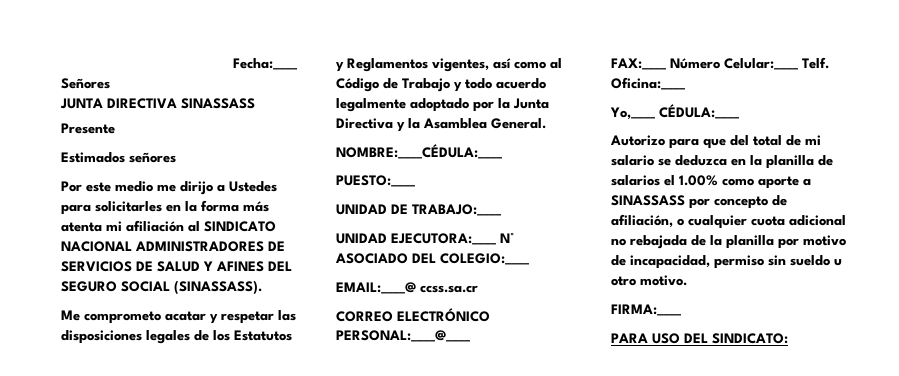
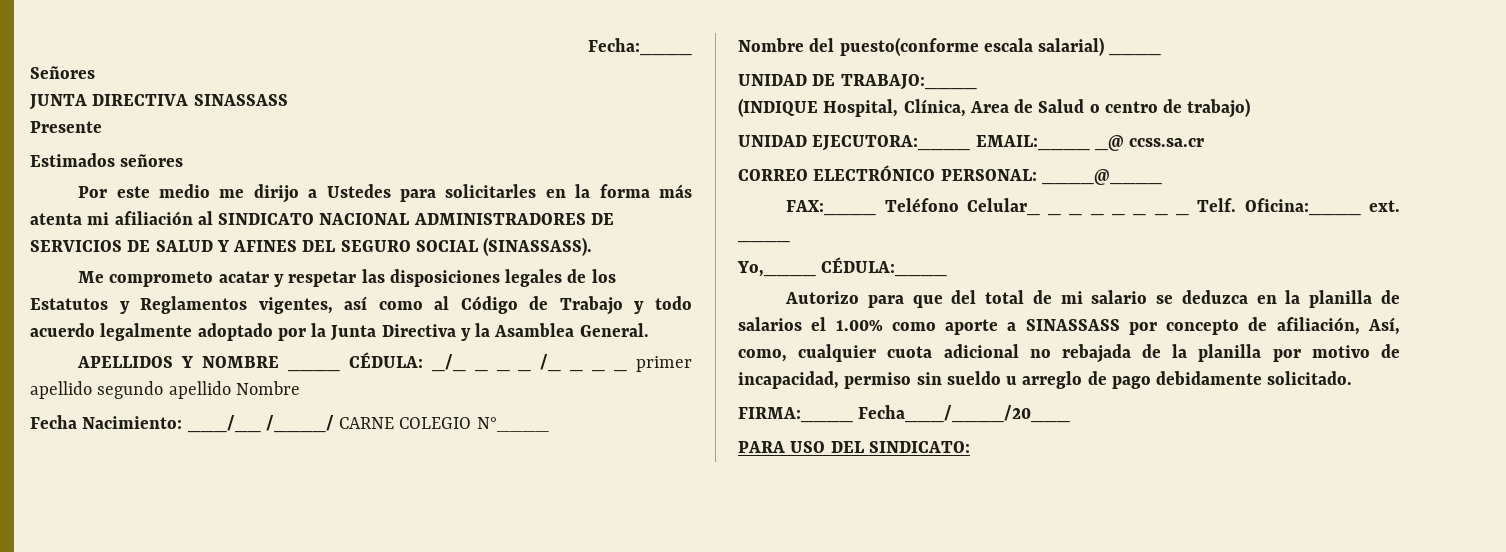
- NOMBRE:____CÉDULA:____
- PUESTO:____
+ APELLIDOS Y NOMBRE ____ CÉDULA: _/_ _ _ _ /_ _ _ _ primer apellido segundo apellido Nombre
+ Fecha Nacimiento: ___/__ /____/ CARNE COLEGIO N°____
+ Nombre del puesto(conforme escala salarial) ____
  UNIDAD DE TRABAJO:____
- UNIDAD EJECUTORA:____ N° ASOCIADO DEL COLEGIO:____
- EMAIL:____@ ccss.sa.cr
+ (INDIQUE Hospital, Clínica, Area de Salud o centro de trabajo)
+ UNIDAD EJECUTORA:____ EMAIL:____ _@ ccss.sa.cr
- CORREO ELECTRÓNICO PERSONAL:____@____
+ CORREO ELECTRÓNICO PERSONAL: ____@____
- FAX:____ Número Celular:____ Telf.
+ FAX:____ Teléfono Celular_ _ _ _ _ _ _ _ Telf.
- Oficina:____
+ Oficina:____ ext. ____
- Autorizo para que del total de mi salario se deduzca en la planilla de salarios el 1.00% como aporte a SINASSASS por concepto de afiliación, o cualquier cuota adicional no rebajada de la planilla por motivo de incapacidad, permiso sin sueldo u otro motivo.
+ Autorizo para que del total de mi salario se deduzca en la planilla de salarios el 1.00% como aporte a SINASSASS por concepto de afiliación, Así, como, cualquier cuota adicional no rebajada de la planilla por motivo de incapacidad, permiso sin sueldo u arreglo de pago debidamente solicitado.
- FIRMA:____
+ FIRMA:____ Fecha___/____/20___

